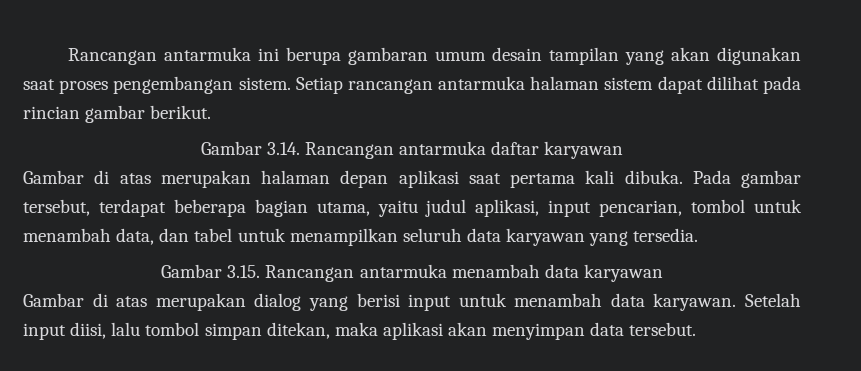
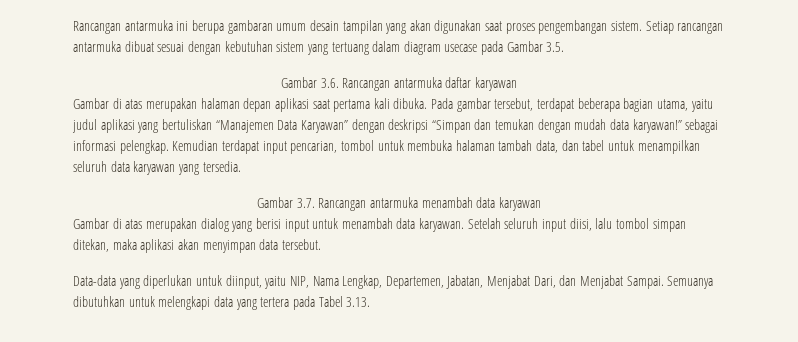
- Setiap rancangan antarmuka halaman sistem dapat dilihat pada rincian gambar berikut.
- Gambar 3.14. Rancangan antarmuka daftar karyawan
+ Setiap rancangan antarmuka dibuat sesuai dengan kebutuhan sistem yang tertuang dalam diagram usecase pada Gambar 3.5.
+ Gambar 3.6. Rancangan antarmuka daftar karyawan
- Pada gambar tersebut, terdapat beberapa bagian utama, yaitu judul aplikasi, input pencarian, tombol untuk menambah data, dan tabel untuk menampilkan seluruh data karyawan yang tersedia.
+ Pada gambar tersebut, terdapat beberapa bagian utama, yaitu judul aplikasi yang bertuliskan “Manajemen Data Karyawan” dengan deskripsi “Simpan dan temukan dengan mudah data karyawan!” sebagai informasi pelengkap. Kemudian terdapat input pencarian, tombol untuk membuka halaman tambah data, dan tabel untuk menampilkan seluruh data karyawan yang tersedia.
- Gambar 3.15. Rancangan antarmuka menambah data karyawan
+ Gambar 3.7. Rancangan antarmuka menambah data karyawan
- Setelah input diisi, lalu tombol simpan ditekan, maka aplikasi akan menyimpan data tersebut.
+ Setelah seluruh input diisi, lalu tombol simpan ditekan, maka aplikasi akan menyimpan data tersebut.
+ Data-data yang diperlukan untuk diinput, yaitu NIP, Nama Lengkap, Departemen, Jabatan, Menjabat Dari, dan Menjabat Sampai. Semuanya dibutuhkan untuk melengkapi data yang tertera pada Tabel 3.13.

